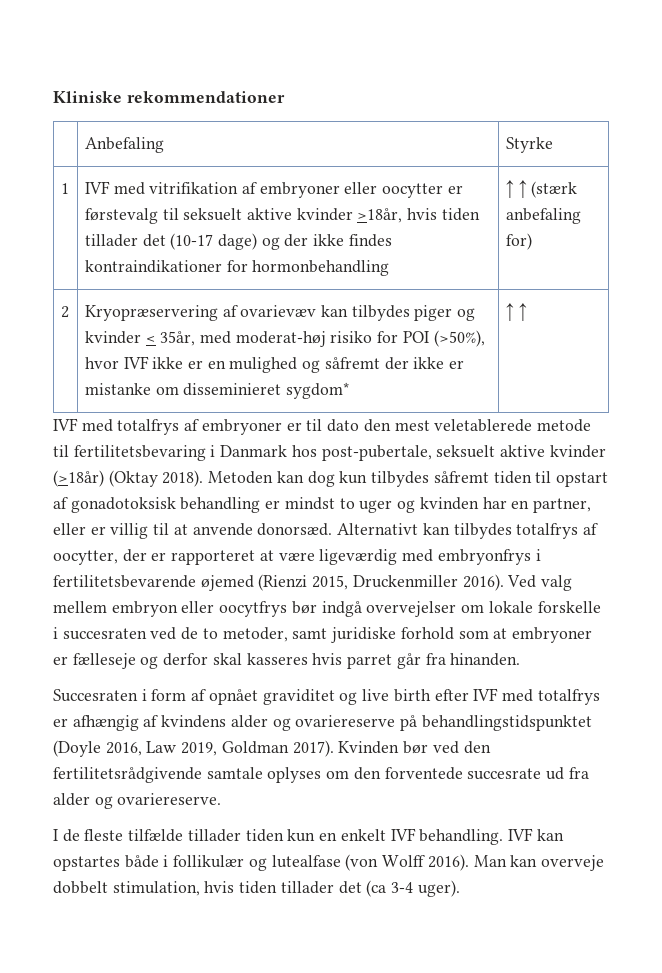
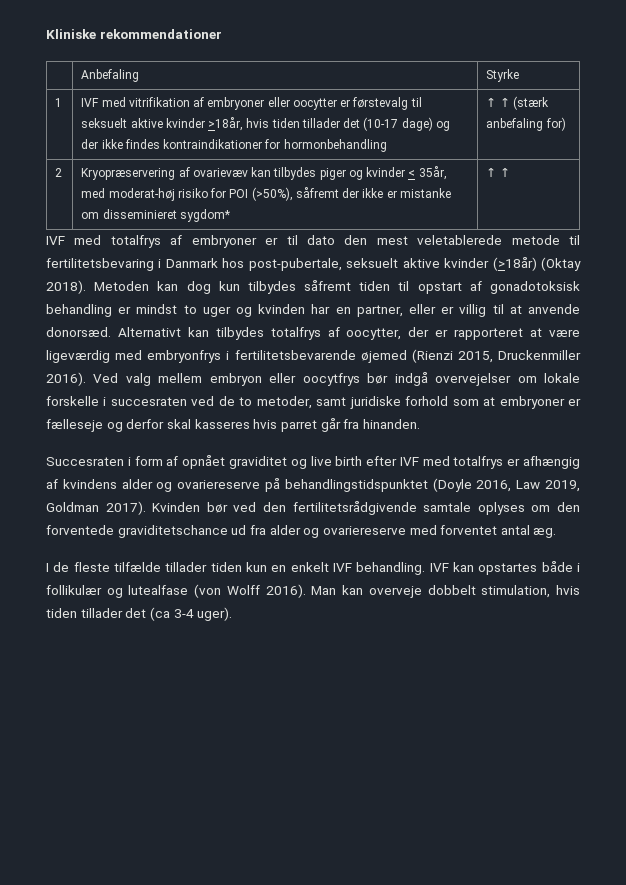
- 2 | Kryopræservering af ovarievæv kan tilbydes piger og kvinder < 35år, med moderat-høj risiko for POI (>50%), hvor IVF ikke er en mulighed og såfremt der ikke er mistanke om disseminieret sygdom* | ↑ ↑
+ 2 | Kryopræservering af ovarievæv kan tilbydes piger og kvinder < 35år, med moderat-høj risiko for POI (>50%), såfremt der ikke er mistanke om disseminieret sygdom* | ↑ ↑
- Kvinden bør ved den fertilitetsrådgivende samtale oplyses om den forventede succesrate ud fra alder og ovariereserve.
+ Kvinden bør ved den fertilitetsrådgivende samtale oplyses om den forventede graviditetschance ud fra alder og ovariereserve med forventet antal æg.

